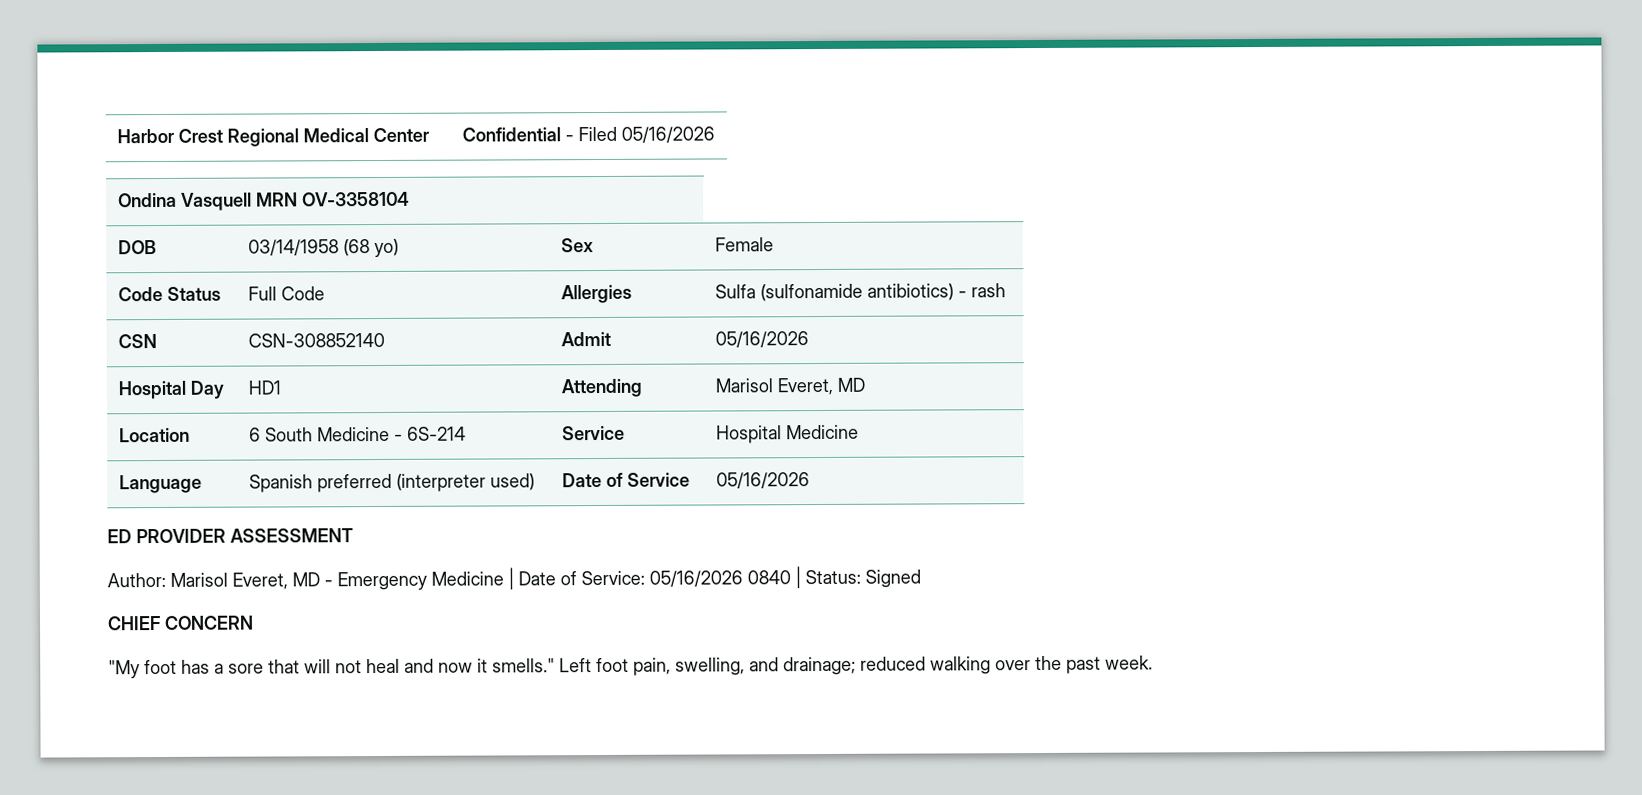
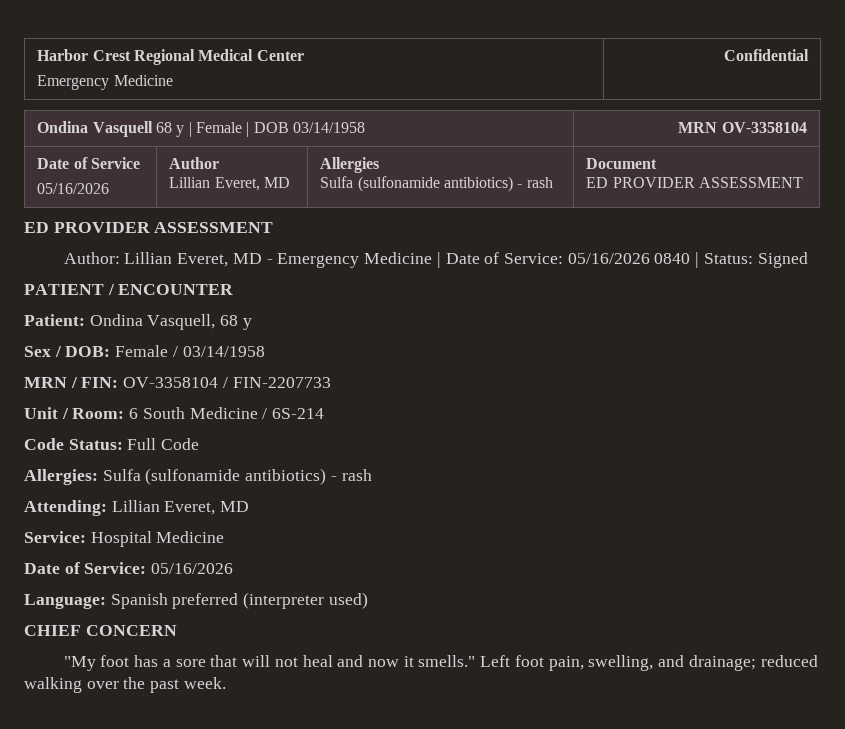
- Harbor Crest Regional Medical Center | Confidential - Filed 05/16/2026
+ Harbor Crest Regional Medical Center
+ Emergency Medicine | Confidential
- Ondina Vasquell MRN OV-3358104
- DOB | 03/14/1958 (68 yo) | Sex | Female
- Code Status | Full Code | Allergies | Sulfa (sulfonamide antibiotics) - rash
- CSN | CSN-308852140 | Admit | 05/16/2026
- Hospital Day | HD1 | Attending | Marisol Everet, MD
- Location | 6 South Medicine - 6S-214 | Service | Hospital Medicine
- Language | Spanish preferred (interpreter used) | Date of Service | 05/16/2026
+ Ondina Vasquell 68 y | Female | DOB 03/14/1958 | MRN OV-3358104
+ Date of Service
+ 05/16/2026 | Author
+ Lillian Everet, MD | Allergies
+ Sulfa (sulfonamide antibiotics) - rash | Document
+ ED PROVIDER ASSESSMENT
- Author: Marisol Everet, MD - Emergency Medicine | Date of Service: 05/16/2026 0840 | Status: Signed
+ Author: Lillian Everet, MD - Emergency Medicine | Date of Service: 05/16/2026 0840 | Status: Signed
+ PATIENT / ENCOUNTER
+ Patient: Ondina Vasquell, 68 y
+ Sex / DOB: Female / 03/14/1958
+ MRN / FIN: OV-3358104 / FIN-2207733
+ Unit / Room: 6 South Medicine / 6S-214
+ Code Status: Full Code
+ Allergies: Sulfa (sulfonamide antibiotics) - rash
+ Attending: Lillian Everet, MD
+ Service: Hospital Medicine
+ Date of Service: 05/16/2026
+ Language: Spanish preferred (interpreter used)

